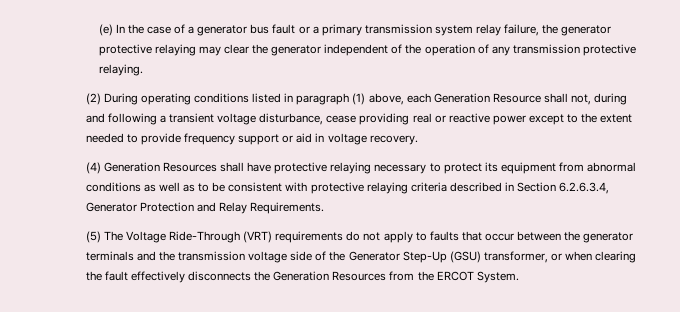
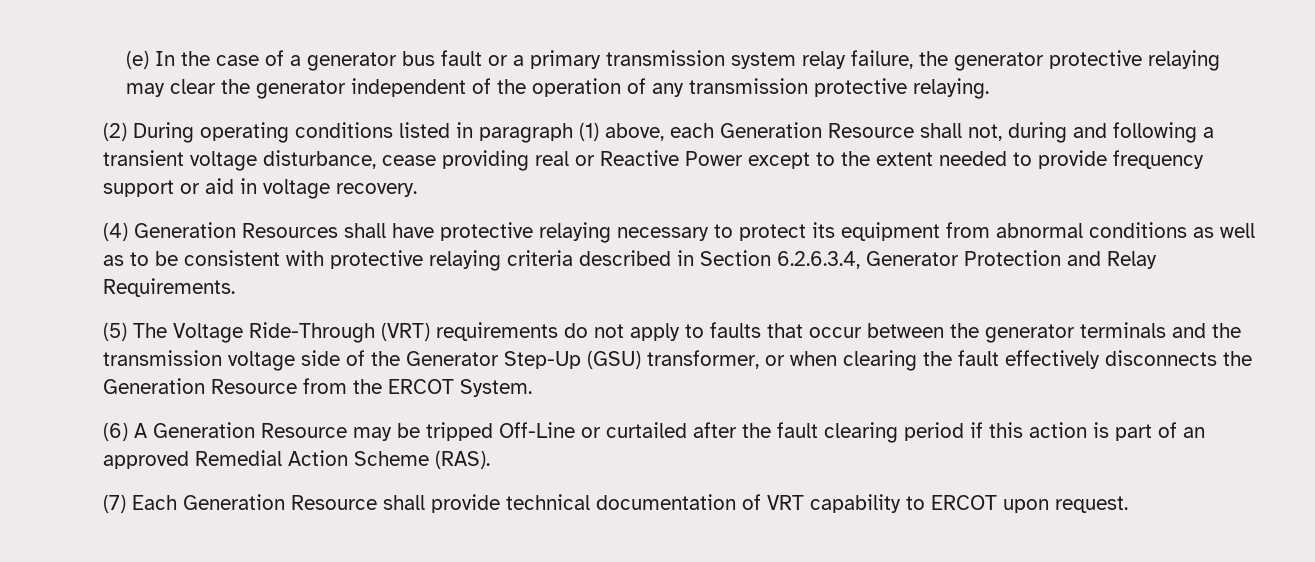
- (2) During operating conditions listed in paragraph (1) above, each Generation Resource shall not, during and following a transient voltage disturbance, cease providing real or reactive power except to the extent needed to provide frequency support or aid in voltage recovery.
+ (2) During operating conditions listed in paragraph (1) above, each Generation Resource shall not, during and following a transient voltage disturbance, cease providing real or Reactive Power except to the extent needed to provide frequency support or aid in voltage recovery.
- (5) The Voltage Ride-Through (VRT) requirements do not apply to faults that occur between the generator terminals and the transmission voltage side of the Generator Step-Up (GSU) transformer, or when clearing the fault effectively disconnects the Generation Resources from the ERCOT System.
+ (5) The Voltage Ride-Through (VRT) requirements do not apply to faults that occur between the generator terminals and the transmission voltage side of the Generator Step-Up (GSU) transformer, or when clearing the fault effectively disconnects the Generation Resource from the ERCOT System.
+ (6) A Generation Resource may be tripped Off-Line or curtailed after the fault clearing period if this action is part of an approved Remedial Action Scheme (RAS).
+ (7) Each Generation Resource shall provide technical documentation of VRT capability to ERCOT upon request.

